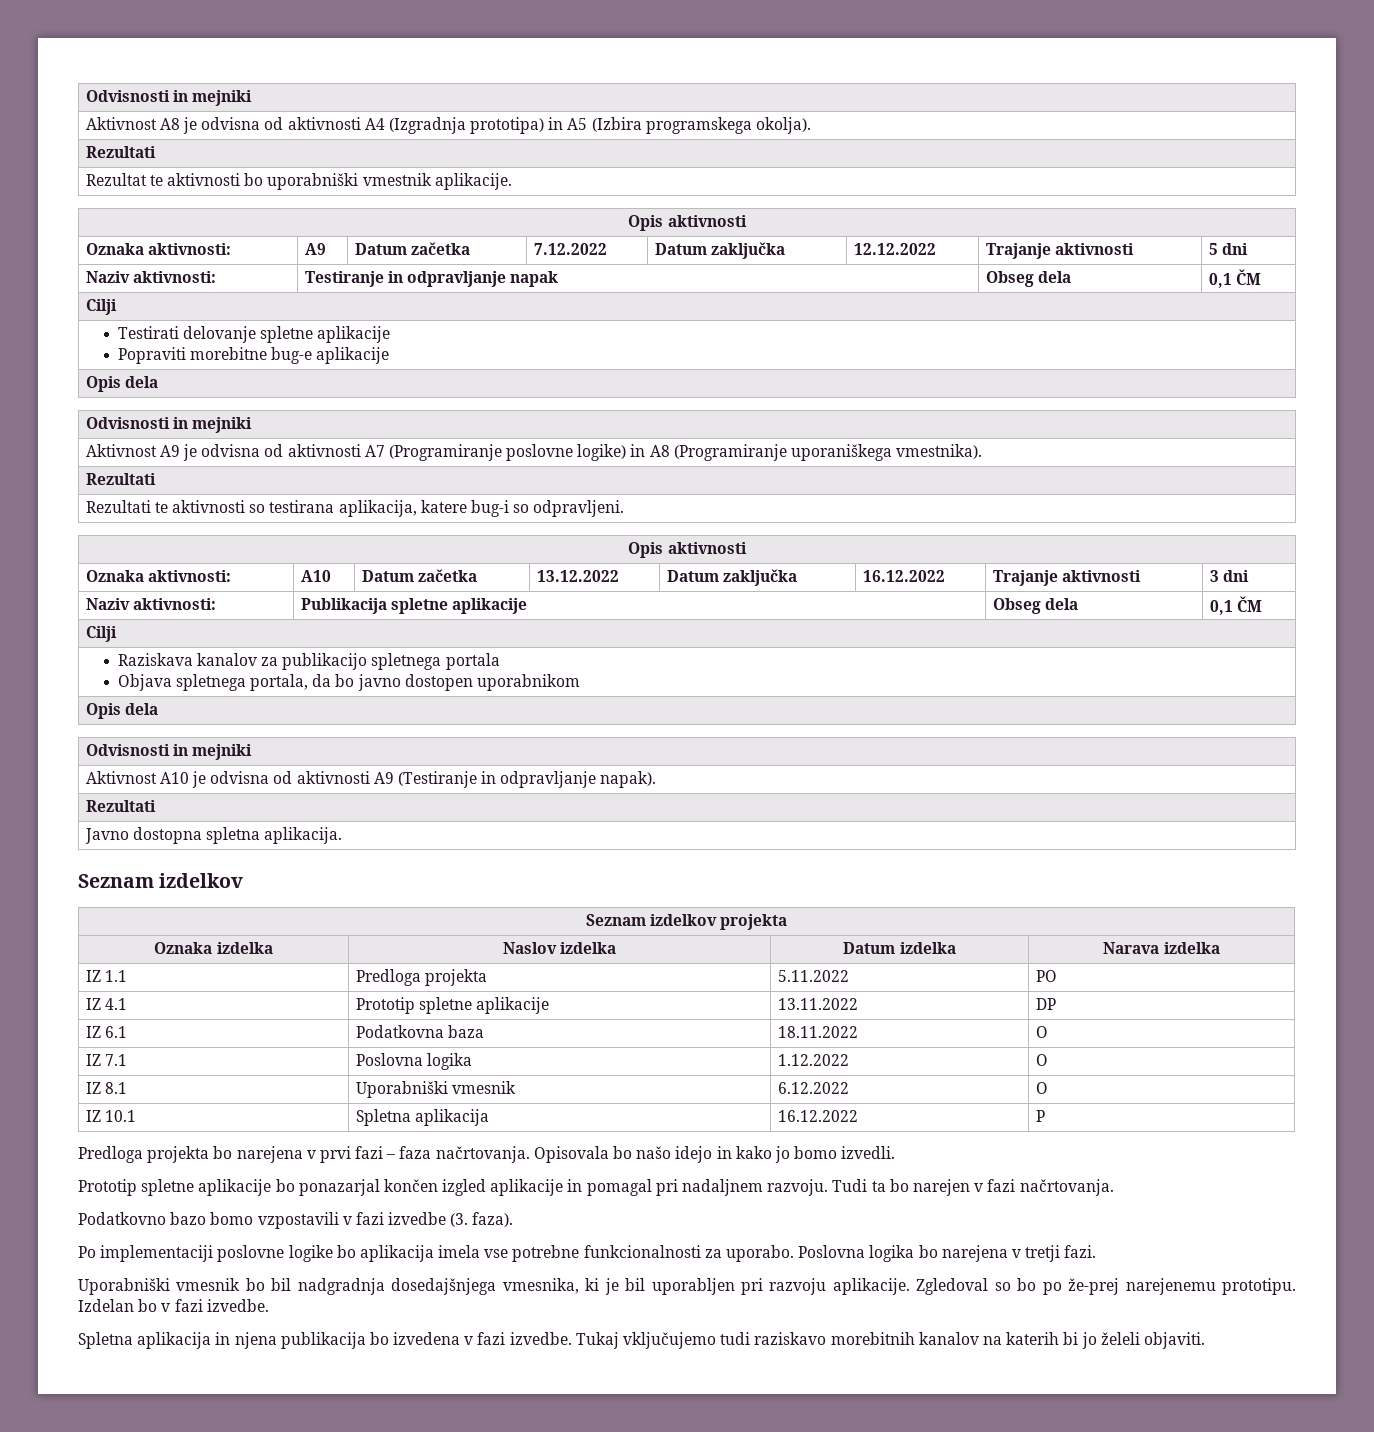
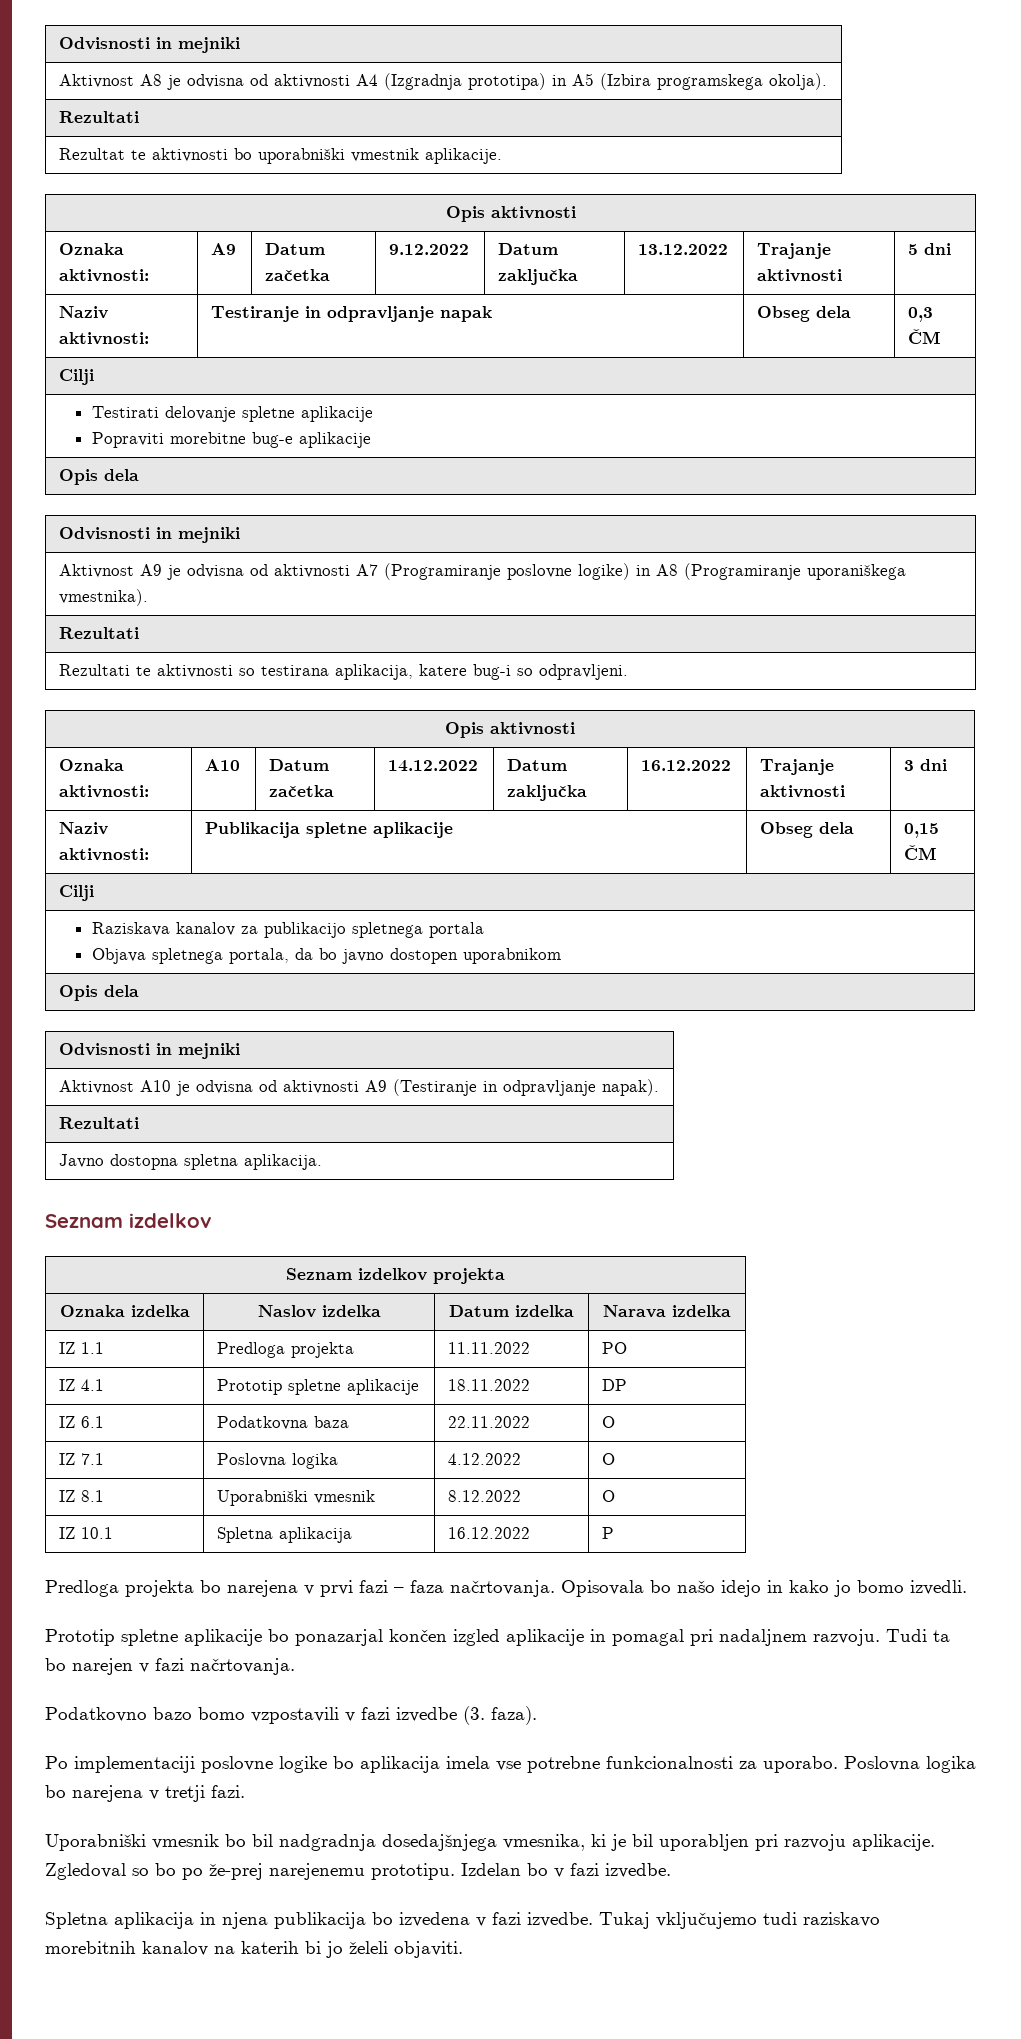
- Oznaka aktivnosti: | A9 | Datum začetka | 7.12.2022 | Datum zaključka | 12.12.2022 | Trajanje aktivnosti | 5 dni
+ Oznaka aktivnosti: | A9 | Datum začetka | 9.12.2022 | Datum zaključka | 13.12.2022 | Trajanje aktivnosti | 5 dni
- Naziv aktivnosti: | Testiranje in odpravljanje napak | Obseg dela | 0,1 ČM
+ Naziv aktivnosti: | Testiranje in odpravljanje napak | Obseg dela | 0,3 ČM
- Oznaka aktivnosti: | A10 | Datum začetka | 13.12.2022 | Datum zaključka | 16.12.2022 | Trajanje aktivnosti | 3 dni
+ Oznaka aktivnosti: | A10 | Datum začetka | 14.12.2022 | Datum zaključka | 16.12.2022 | Trajanje aktivnosti | 3 dni
- Naziv aktivnosti: | Publikacija spletne aplikacije | Obseg dela | 0,1 ČM
+ Naziv aktivnosti: | Publikacija spletne aplikacije | Obseg dela | 0,15 ČM
- IZ 1.1 | Predloga projekta | 5.11.2022 | PO
+ IZ 1.1 | Predloga projekta | 11.11.2022 | PO
- IZ 4.1 | Prototip spletne aplikacije | 13.11.2022 | DP
+ IZ 4.1 | Prototip spletne aplikacije | 18.11.2022 | DP
- IZ 6.1 | Podatkovna baza | 18.11.2022 | O
+ IZ 6.1 | Podatkovna baza | 22.11.2022 | O
- IZ 7.1 | Poslovna logika | 1.12.2022 | O
+ IZ 7.1 | Poslovna logika | 4.12.2022 | O
- IZ 8.1 | Uporabniški vmesnik | 6.12.2022 | O
+ IZ 8.1 | Uporabniški vmesnik | 8.12.2022 | O

